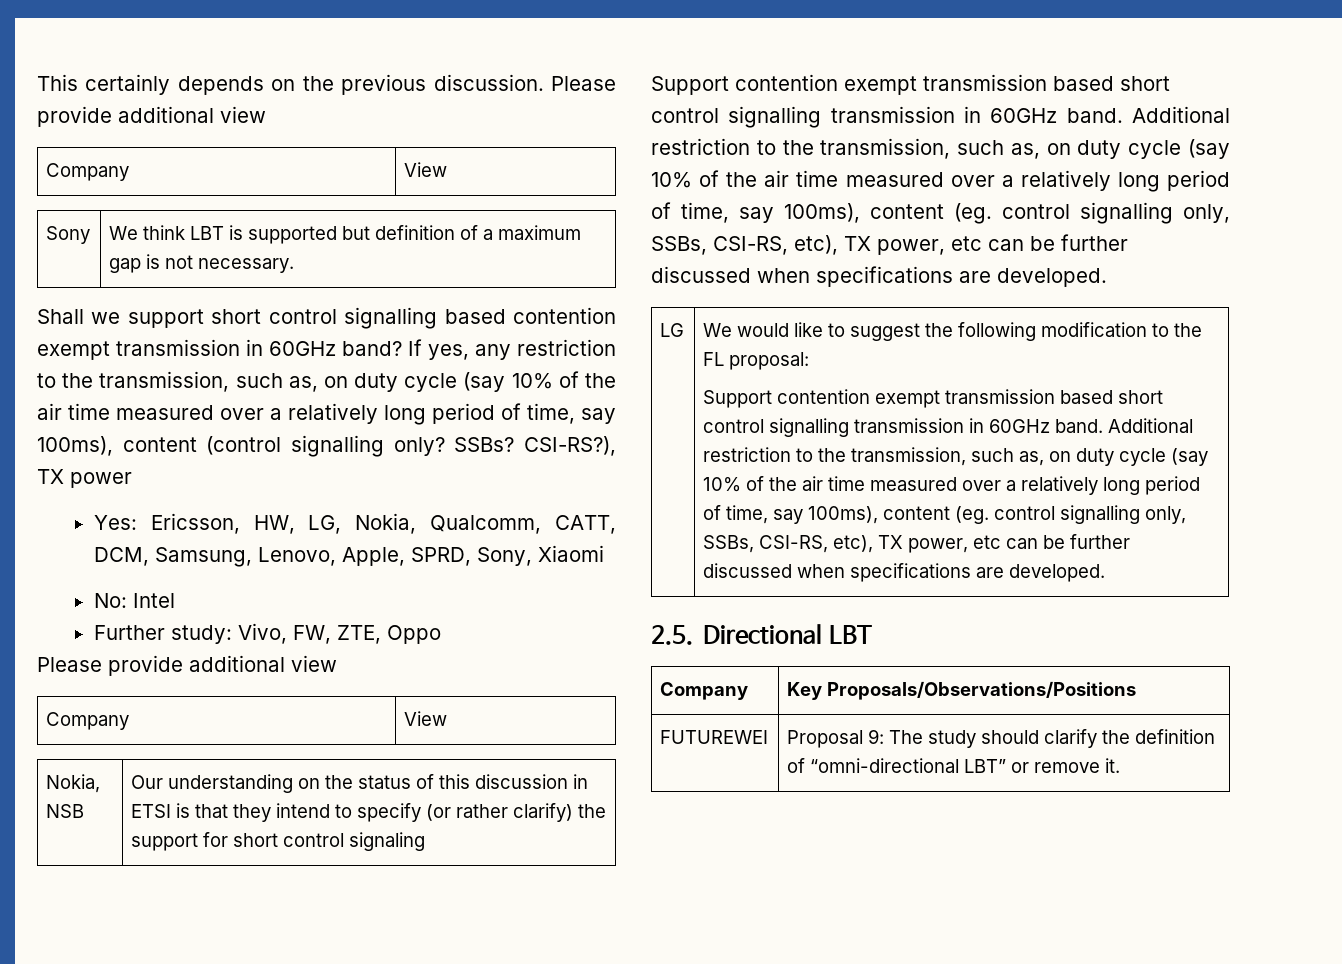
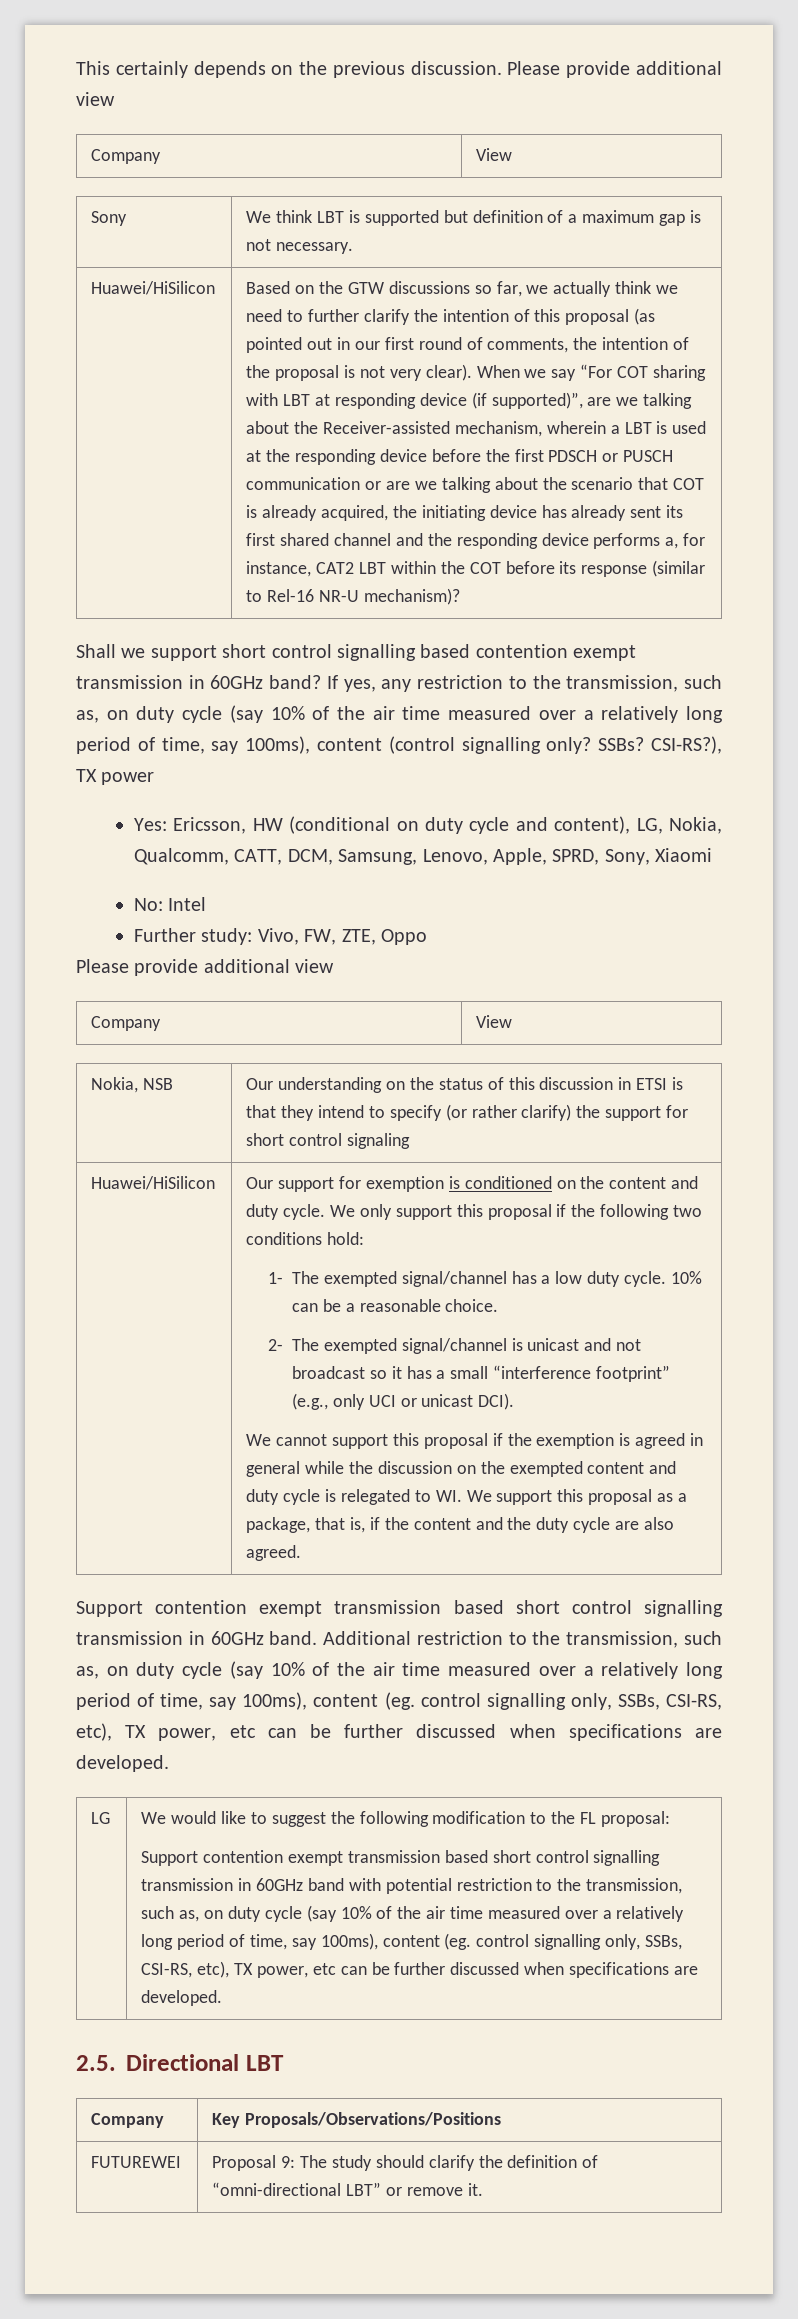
+ Huawei/HiSilicon | Based on the GTW discussions so far, we actually think we need to further clarify the intention of this proposal (as pointed out in our first round of comments, the intention of the proposal is not very clear). When we say “For COT sharing with LBT at responding device (if supported)”, are we talking about the Receiver-assisted mechanism, wherein a LBT is used at the responding device before the first PDSCH or PUSCH communication or are we talking about the scenario that COT is already acquired, the initiating device has already sent its first shared channel and the responding device performs a, for instance, CAT2 LBT within the COT before its response (similar to Rel-16 NR-U mechanism)?
- Yes: Ericsson, HW, LG, Nokia, Qualcomm, CATT, DCM, Samsung, Lenovo, Apple, SPRD, Sony, Xiaomi
+ Yes: Ericsson, HW (conditional on duty cycle and content), LG, Nokia, Qualcomm, CATT, DCM, Samsung, Lenovo, Apple, SPRD, Sony, Xiaomi
+ Huawei/HiSilicon | Our support for exemption is conditioned on the content and duty cycle. We only support this proposal if the following two conditions hold:
+ 1- The exempted signal/channel has a low duty cycle. 10% can be a reasonable choice.
+ 2- The exempted signal/channel is unicast and not broadcast so it has a small “interference footprint” (e.g., only UCI or unicast DCI).
+ We cannot support this proposal if the exemption is agreed in general while the discussion on the exempted content and duty cycle is relegated to WI. We support this proposal as a package, that is, if the content and the duty cycle are also agreed.
  We would like to suggest the following modification to the FL proposal:
- Support contention exempt transmission based short control signalling transmission in 60GHz band. Additional restriction to the transmission, such as, on duty cycle (say 10% of the air time measured over a relatively long period of time, say 100ms), content (eg. control signalling only, SSBs, CSI-RS, etc), TX power, etc can be further discussed when specifications are developed.
+ Support contention exempt transmission based short control signalling transmission in 60GHz band with potential restriction to the transmission, such as, on duty cycle (say 10% of the air time measured over a relatively long period of time, say 100ms), content (eg. control signalling only, SSBs, CSI-RS, etc), TX power, etc can be further discussed when specifications are developed.

